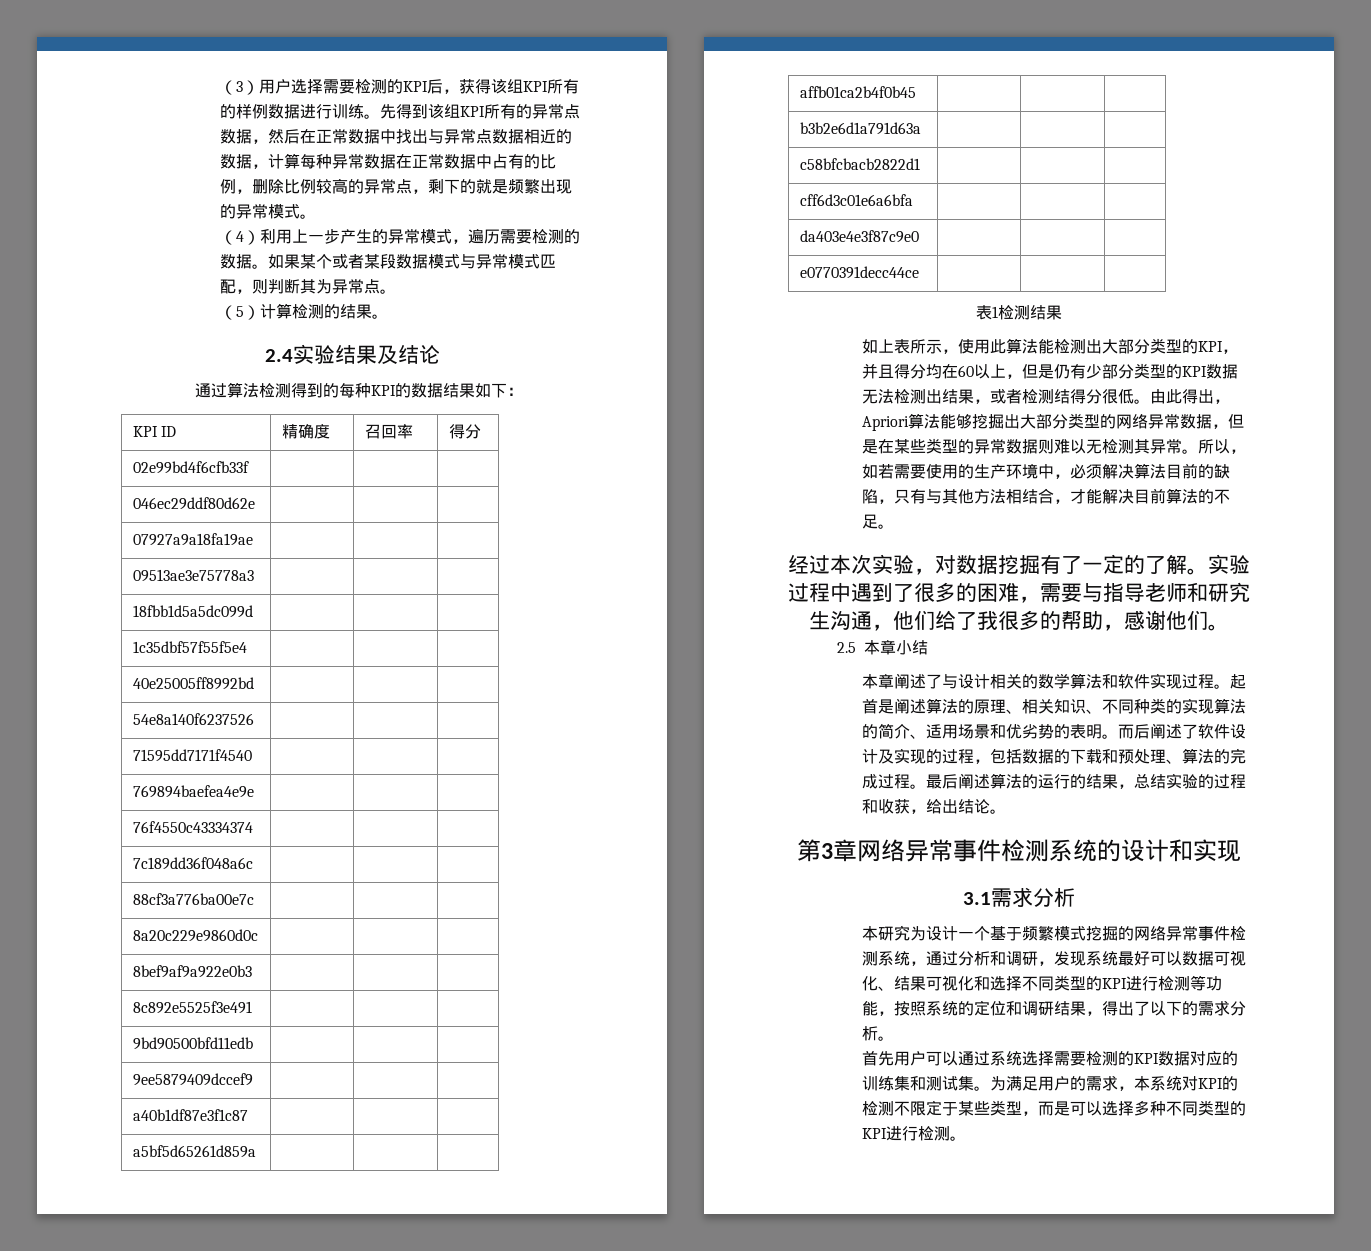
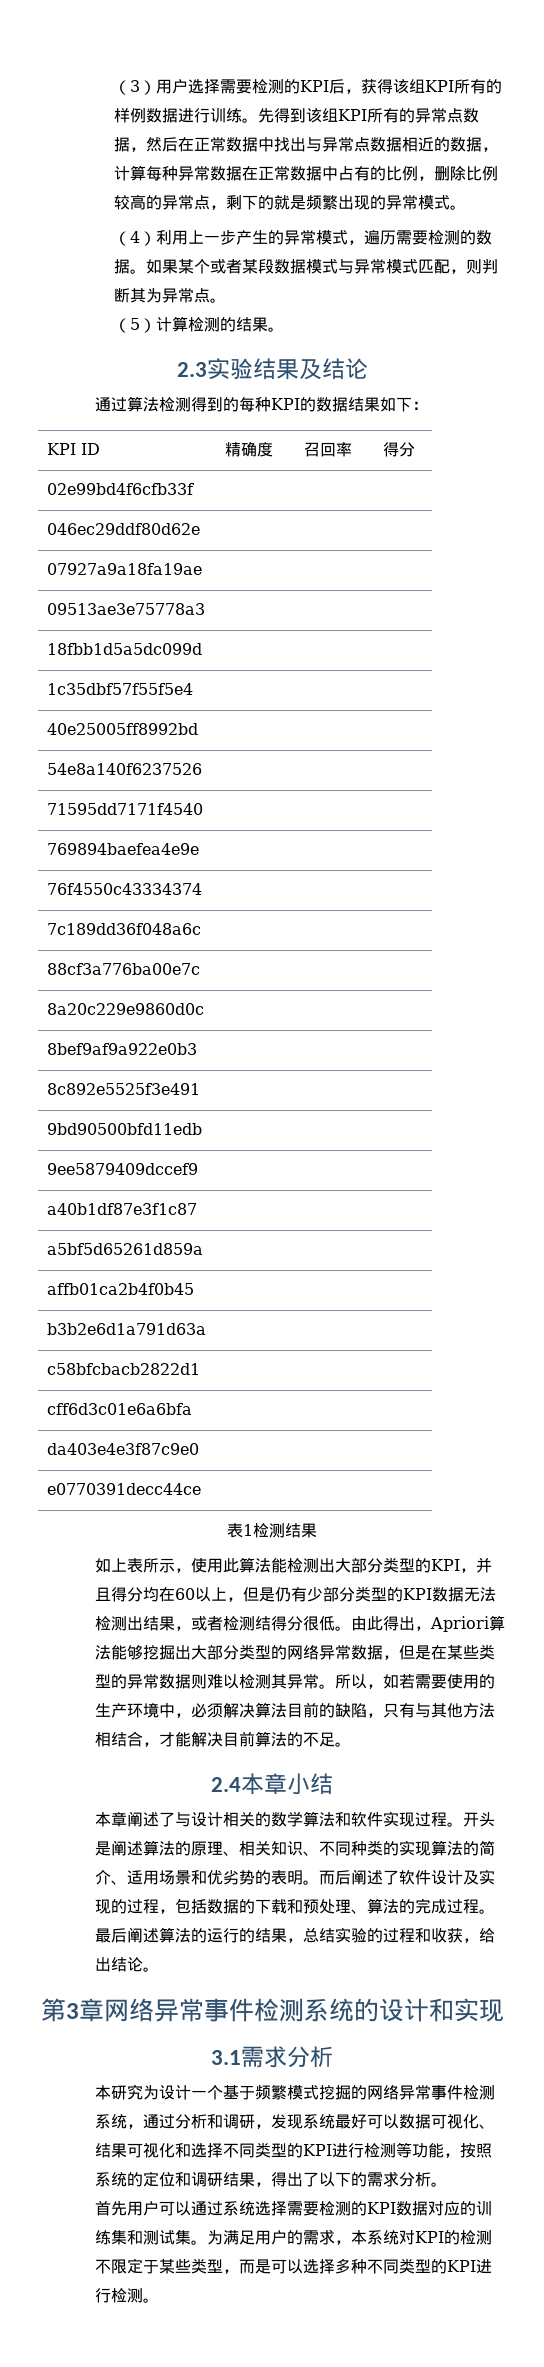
- 2.4实验结果及结论
+ 2.3实验结果及结论
- 由此得出，Apriori算法能够挖掘出大部分类型的网络异常数据，但是在某些类型的异常数据则难以无检测其异常。
+ 由此得出，Apriori算法能够挖掘出大部分类型的网络异常数据，但是在某些类型的异常数据则难以检测其异常。
- 经过本次实验，对数据挖掘有了一定的了解。实验过程中遇到了很多的困难，需要与指导老师和研究生沟通，他们给了我很多的帮助，感谢他们。
- 2.5本章小结
+ 2.4本章小结
- 起首是阐述算法的原理、相关知识、不同种类的实现算法的简介、适用场景和优劣势的表明。
+ 开头是阐述算法的原理、相关知识、不同种类的实现算法的简介、适用场景和优劣势的表明。

